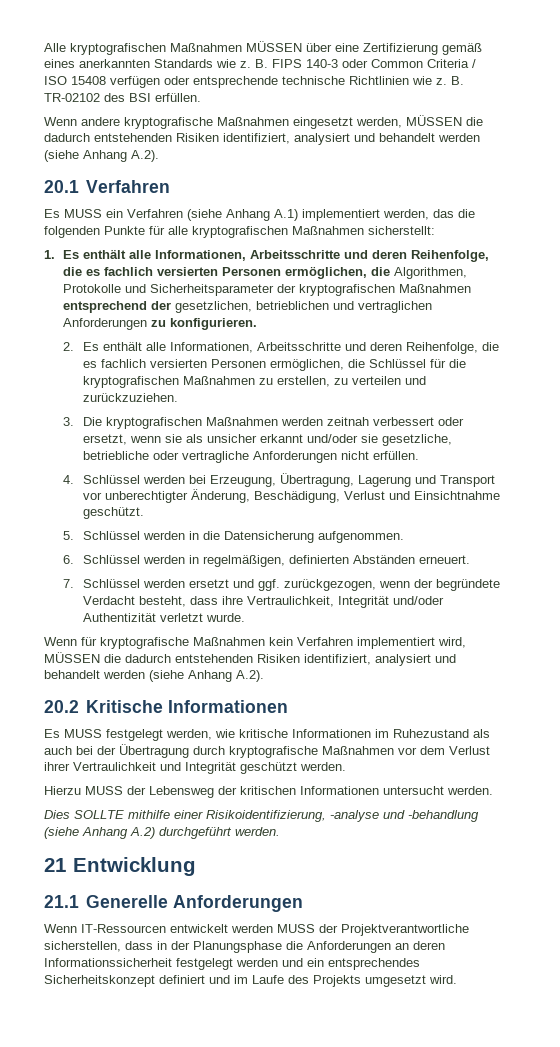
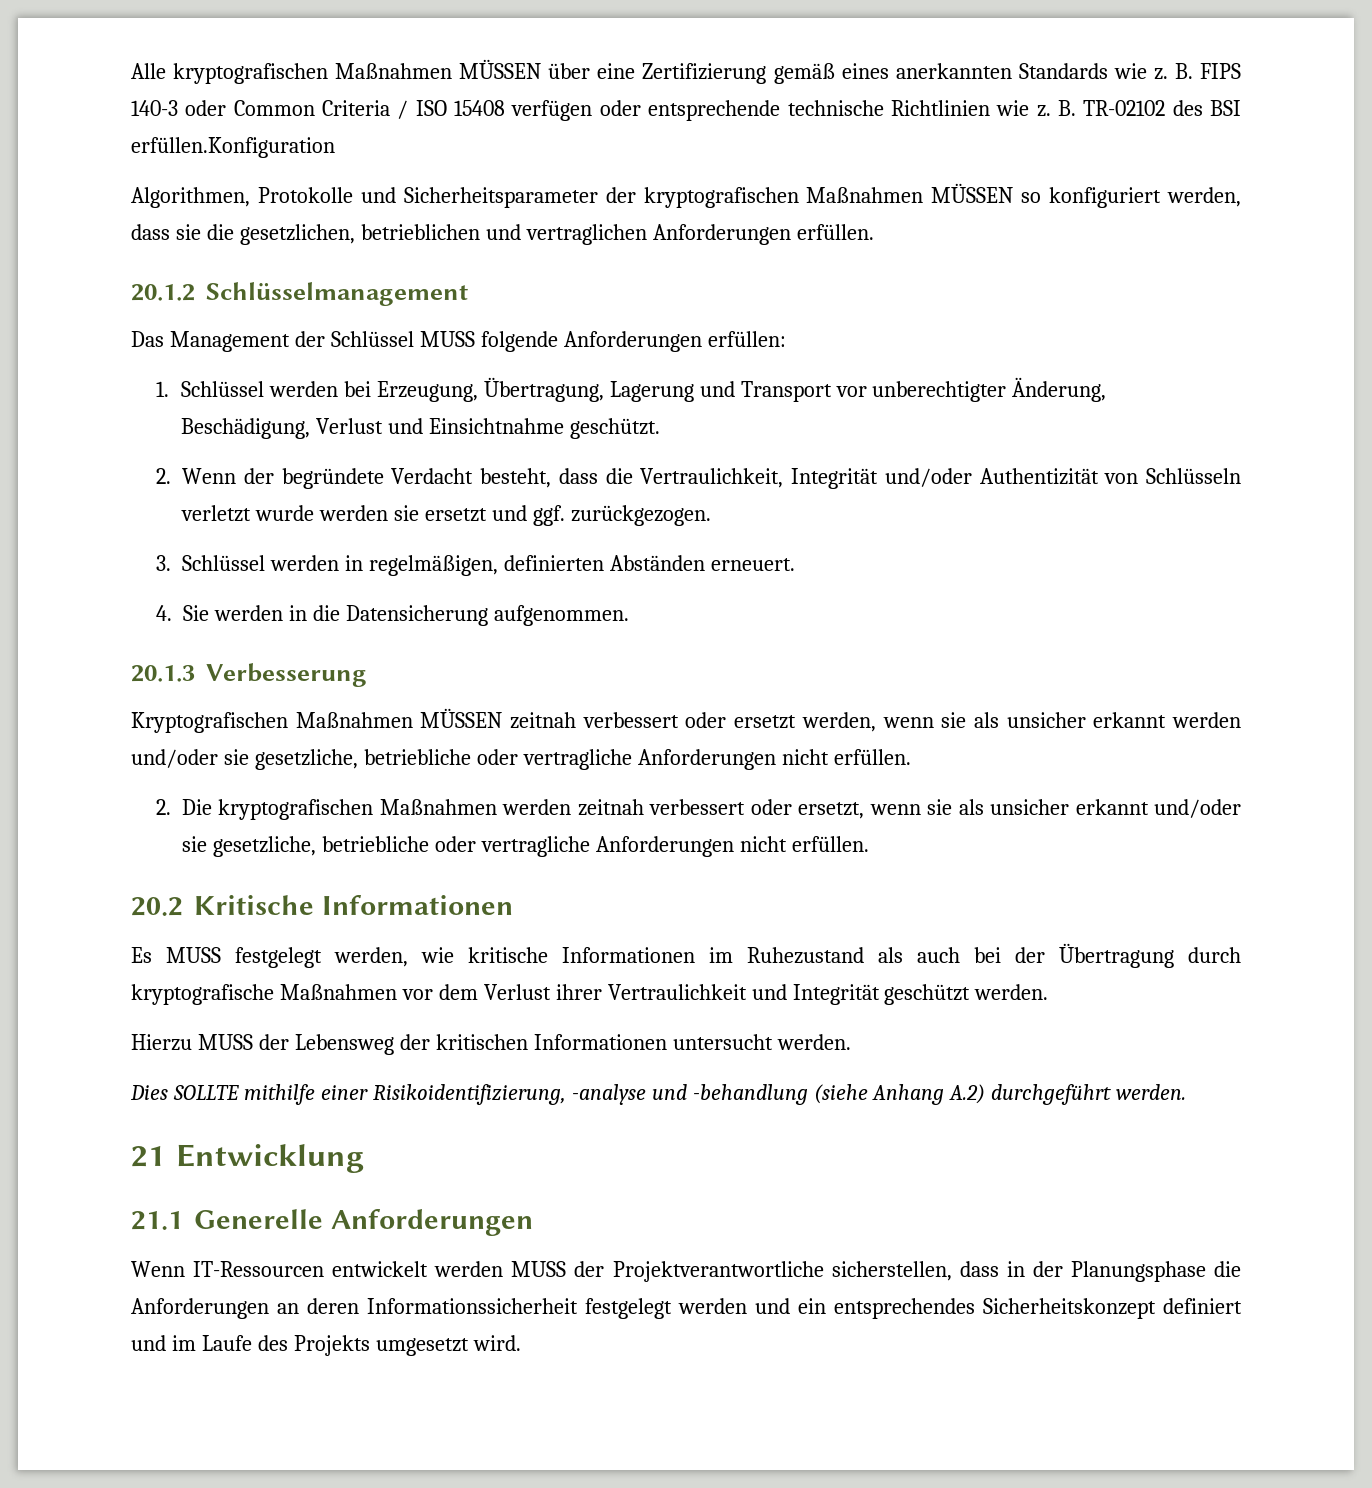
- B. TR-02102 des BSI erfüllen.
- Wenn andere kryptografische Maßnahmen eingesetzt werden, MÜSSEN die dadurch entstehenden Risiken identifiziert, analysiert und behandelt werden (siehe Anhang A.2).
- 20.1 Verfahren
- Es MUSS ein Verfahren (siehe Anhang A.1) implementiert werden, das die folgenden Punkte für alle kryptografischen Maßnahmen sicherstellt:
- 1. Es enthält alle Informationen, Arbeitsschritte und deren Reihenfolge, die es fachlich versierten Personen ermöglichen, die Algorithmen, Protokolle und Sicherheitsparameter der kryptografischen Maßnahmen entsprechend der gesetzlichen, betrieblichen und vertraglichen Anforderungen zu konfigurieren.
- 2. Es enthält alle Informationen, Arbeitsschritte und deren Reihenfolge, die es fachlich versierten Personen ermöglichen, die Schlüssel für die kryptografischen Maßnahmen zu erstellen, zu verteilen und zurückzuziehen.
- 3. Die kryptografischen Maßnahmen werden zeitnah verbessert oder ersetzt, wenn sie als unsicher erkannt und/oder sie gesetzliche, betriebliche oder vertragliche Anforderungen nicht erfüllen.
+ B. TR-02102 des BSI erfüllen.Konfiguration
+ Algorithmen, Protokolle und Sicherheitsparameter der kryptografischen Maßnahmen MÜSSEN so konfiguriert werden, dass sie die gesetzlichen, betrieblichen und vertraglichen Anforderungen erfüllen.
+ 20.1.2 Schlüsselmanagement
+ Das Management der Schlüssel MUSS folgende Anforderungen erfüllen:
+ 1. Schlüssel werden bei Erzeugung, Übertragung, Lagerung und Transport vor unberechtigter Änderung, Beschädigung, Verlust und Einsichtnahme geschützt.
+ 2. Wenn der begründete Verdacht besteht, dass die Vertraulichkeit, Integrität und/oder Authentizität von Schlüsseln verletzt wurde werden sie ersetzt und ggf. zurückgezogen.
+ 3. Schlüssel werden in regelmäßigen, definierten Abständen erneuert.
+ 4. Sie werden in die Datensicherung aufgenommen.
+ 20.1.3 Verbesserung
+ Kryptografischen Maßnahmen MÜSSEN zeitnah verbessert oder ersetzt werden, wenn sie als unsicher erkannt werden und/oder sie gesetzliche, betriebliche oder vertragliche Anforderungen nicht erfüllen.
+ 2. Die kryptografischen Maßnahmen werden zeitnah verbessert oder ersetzt, wenn sie als unsicher erkannt und/oder sie gesetzliche, betriebliche oder vertragliche Anforderungen nicht erfüllen.
- 4. Schlüssel werden bei Erzeugung, Übertragung, Lagerung und Transport vor unberechtigter Änderung, Beschädigung, Verlust und Einsichtnahme geschützt.
- 5. Schlüssel werden in die Datensicherung aufgenommen.
- 6. Schlüssel werden in regelmäßigen, definierten Abständen erneuert.
- 7. Schlüssel werden ersetzt und ggf. zurückgezogen, wenn der begründete Verdacht besteht, dass ihre Vertraulichkeit, Integrität und/oder Authentizität verletzt wurde.
- Wenn für kryptografische Maßnahmen kein Verfahren implementiert wird, MÜSSEN die dadurch entstehenden Risiken identifiziert, analysiert und behandelt werden (siehe Anhang A.2).

